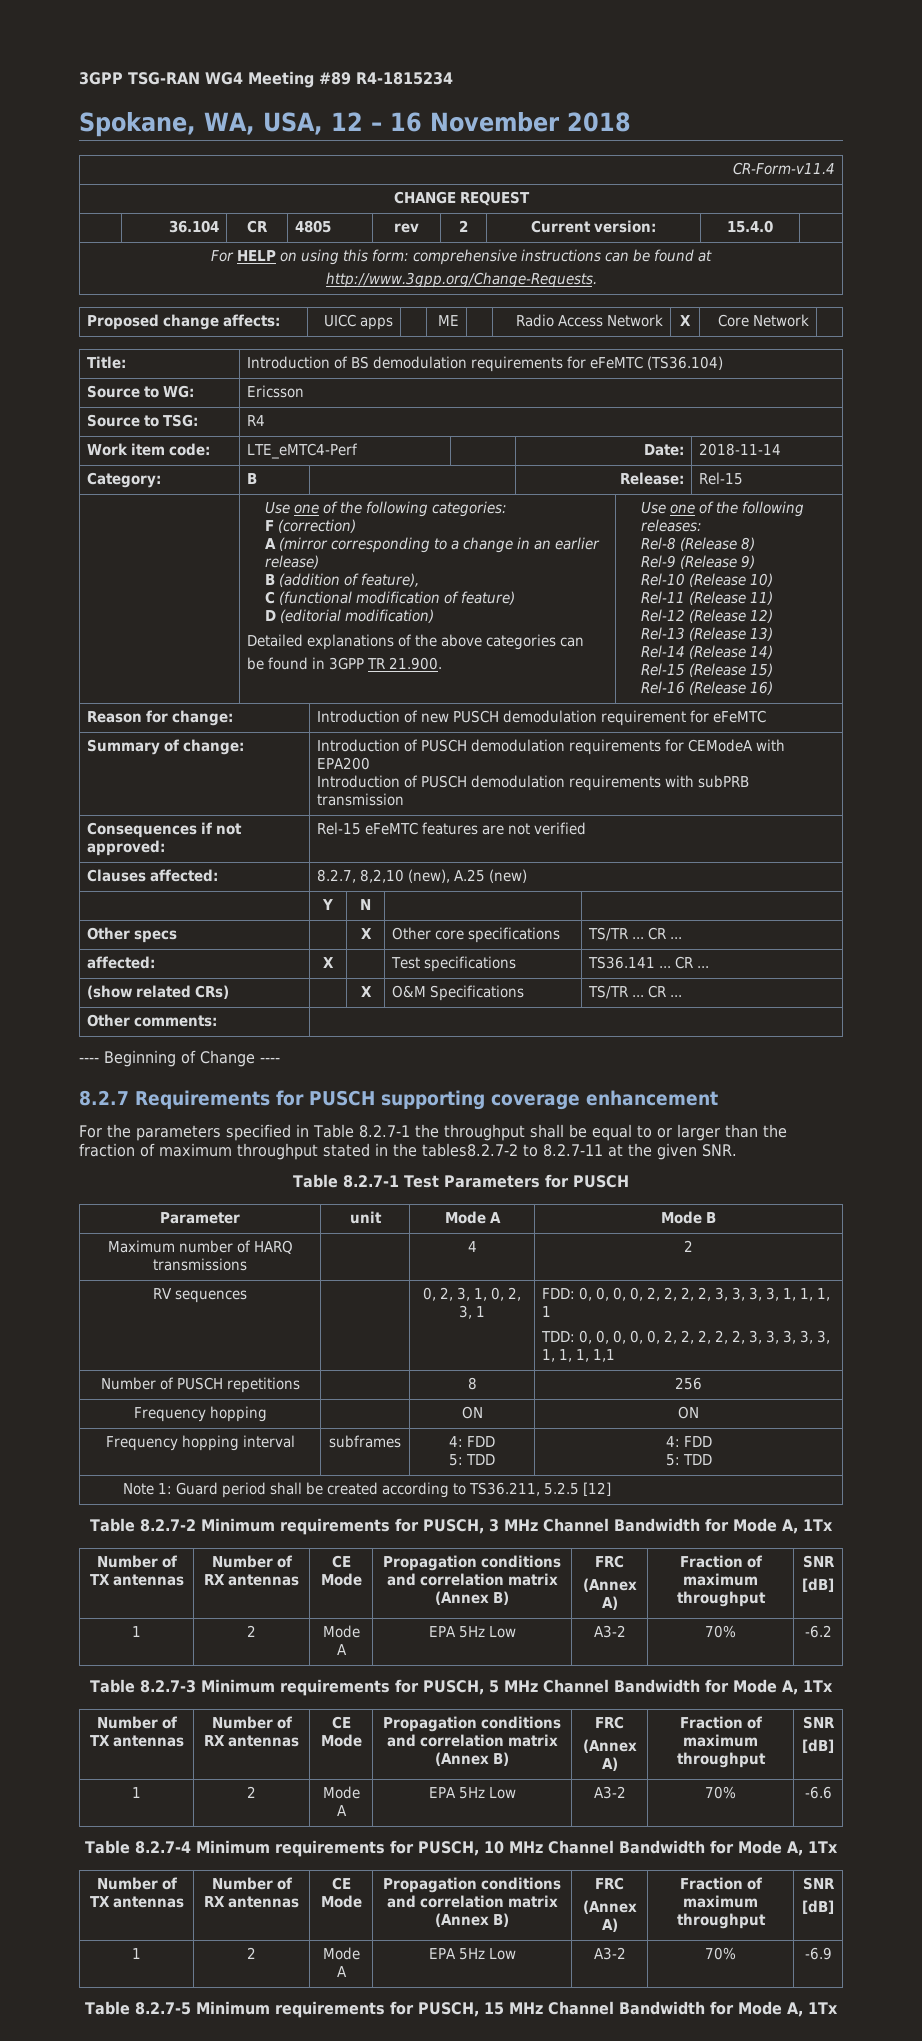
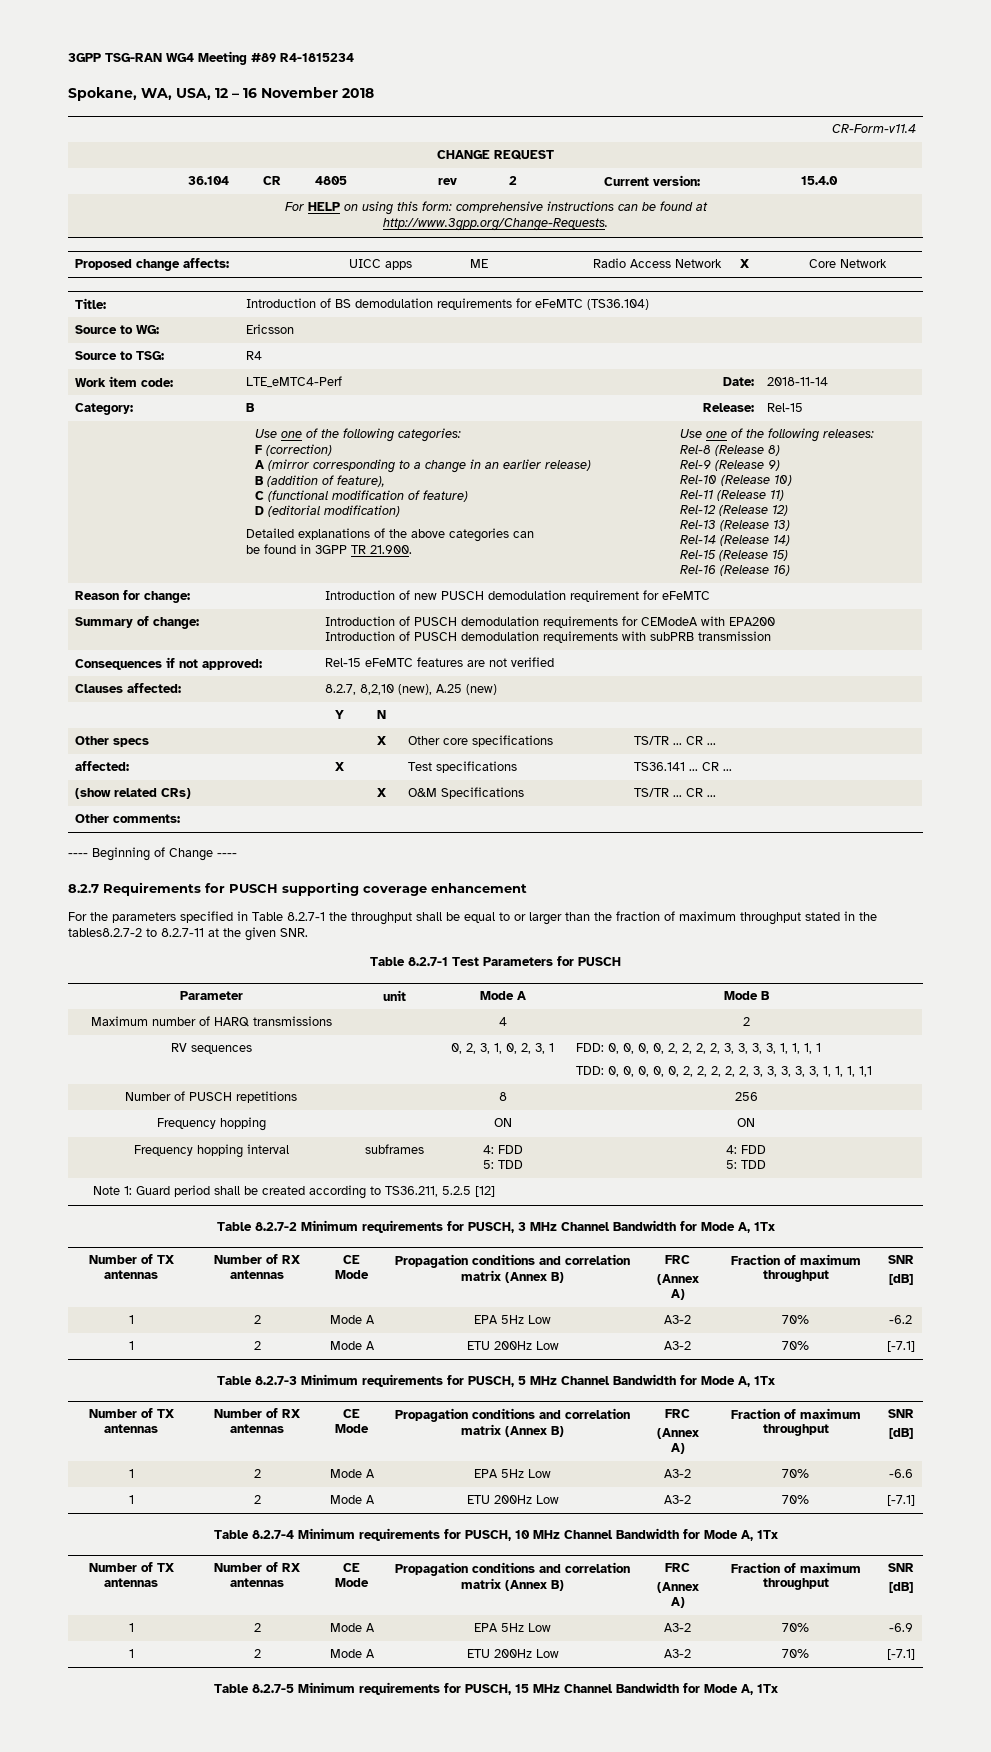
  1 | 2 | Mode A | EPA 5Hz Low | A3-2 | 70% | -6.2
+ 1 | 2 | Mode A | ETU 200Hz Low | A3-2 | 70% | [-7.1]
  1 | 2 | Mode A | EPA 5Hz Low | A3-2 | 70% | -6.6
+ 1 | 2 | Mode A | ETU 200Hz Low | A3-2 | 70% | [-7.1]
  1 | 2 | Mode A | EPA 5Hz Low | A3-2 | 70% | -6.9
+ 1 | 2 | Mode A | ETU 200Hz Low | A3-2 | 70% | [-7.1]

